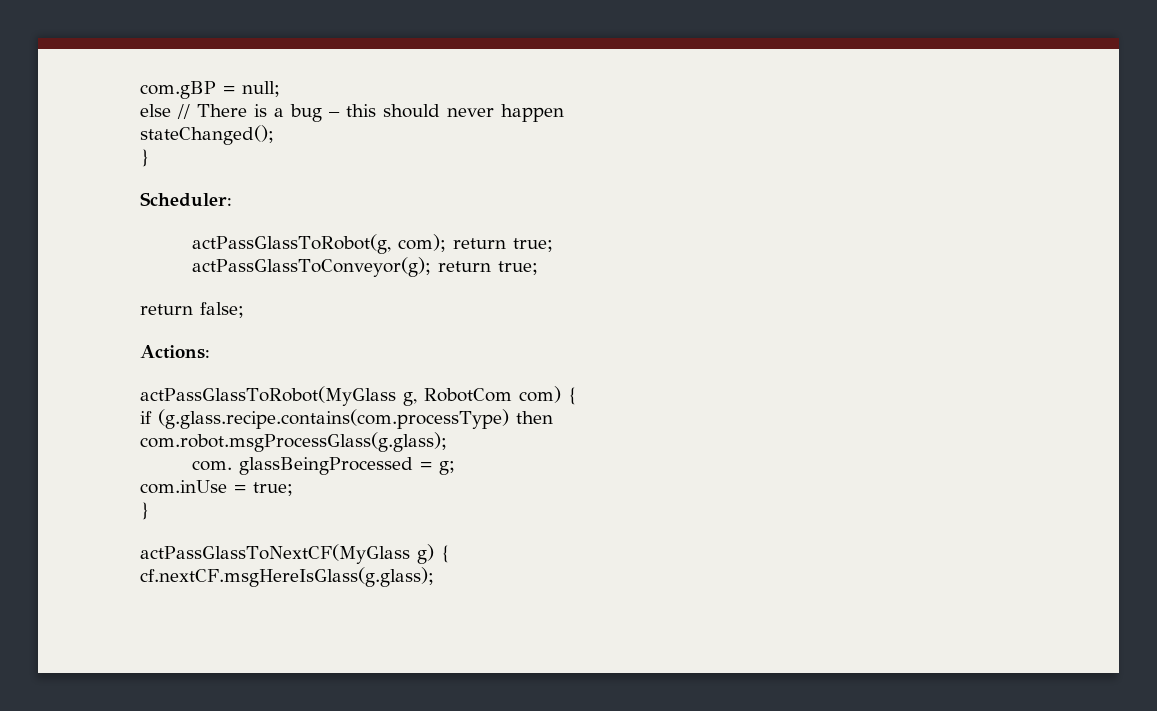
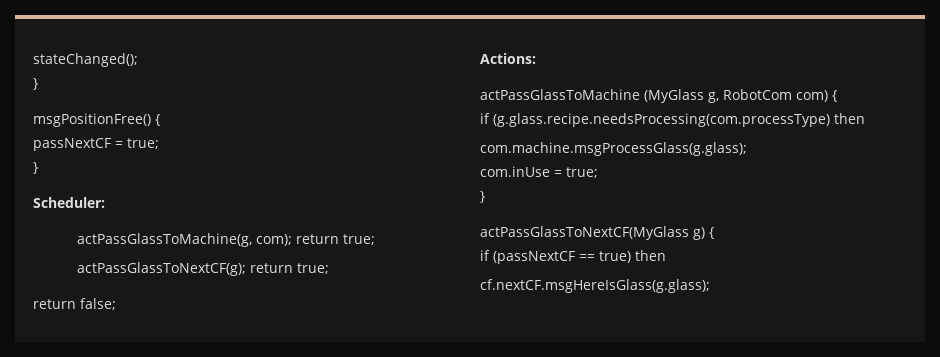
- com.gBP = null;
- else // There is a bug – this should never happen
  stateChanged();
+ }
+ msgPositionFree() {
+ passNextCF = true;
- actPassGlassToRobot(g, com); return true;
+ actPassGlassToMachine(g, com); return true;
- actPassGlassToConveyor(g); return true;
+ actPassGlassToNextCF(g); return true;
- actPassGlassToRobot(MyGlass g, RobotCom com) {
+ actPassGlassToMachine (MyGlass g, RobotCom com) {
- if (g.glass.recipe.contains(com.processType) then
- com.robot.msgProcessGlass(g.glass);
- com. glassBeingProcessed = g;
+ if (g.glass.recipe.needsProcessing(com.processType) then
+ com.machine.msgProcessGlass(g.glass);
+ if (passNextCF == true) then

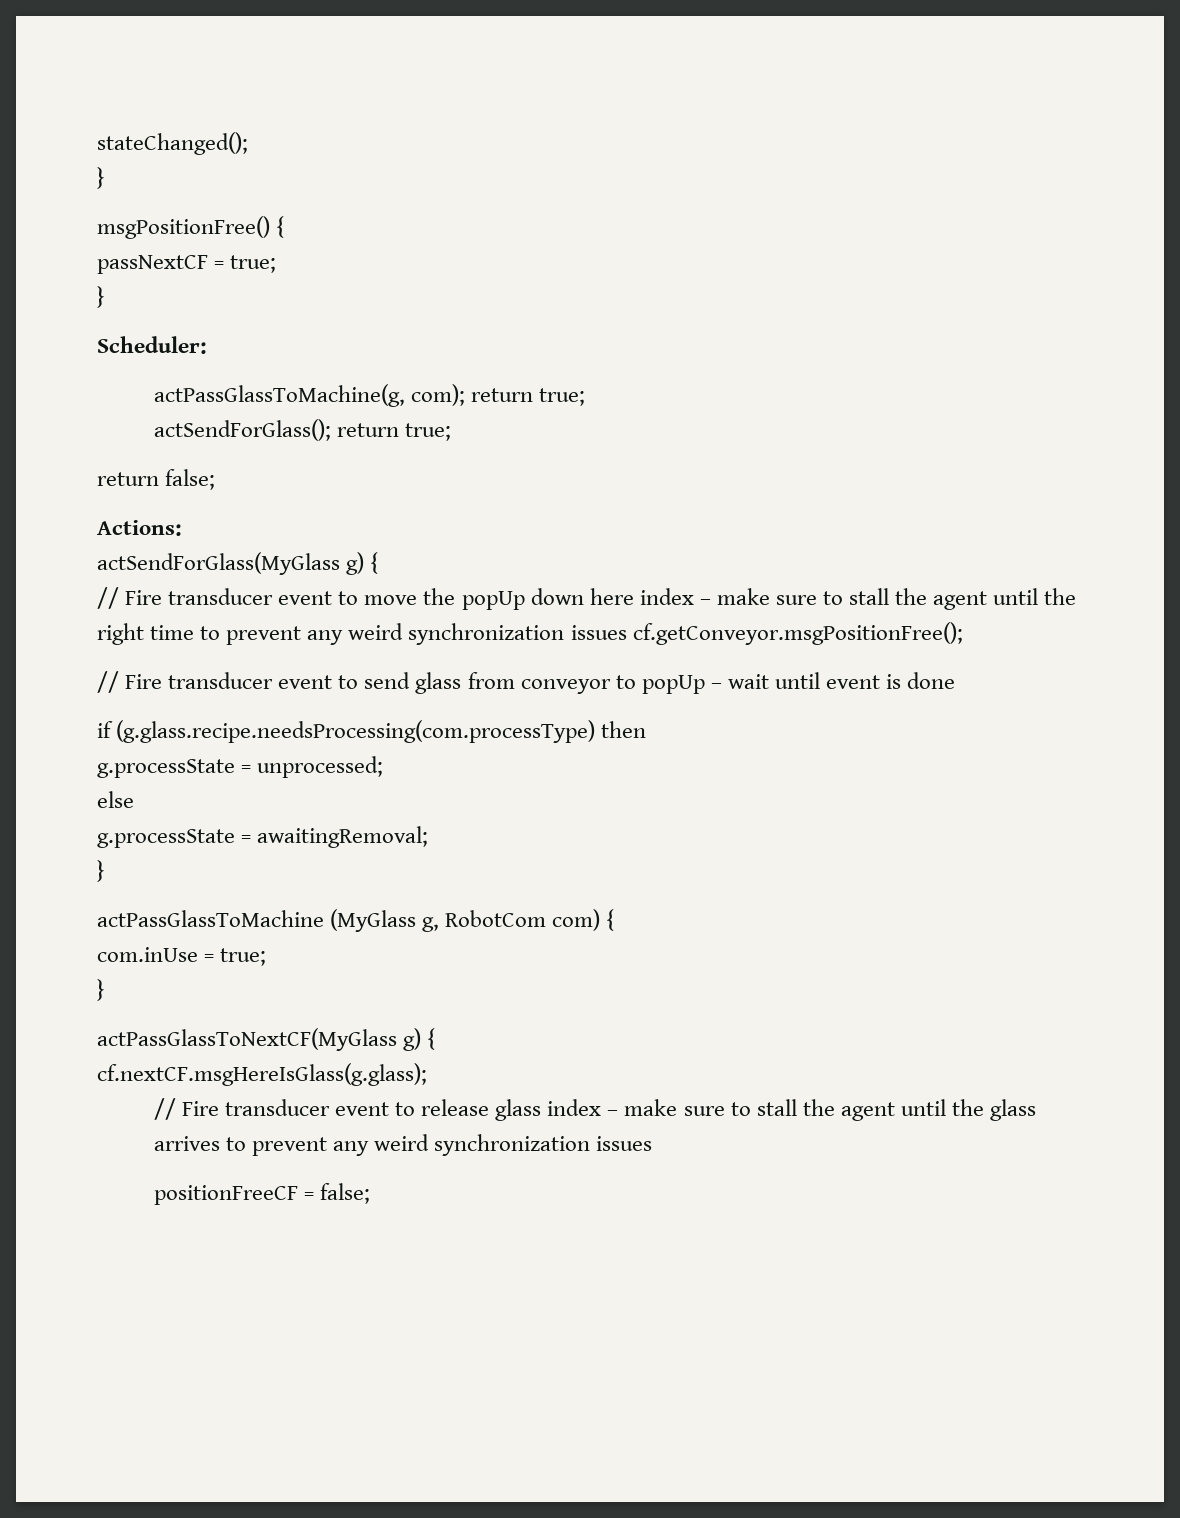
- actPassGlassToNextCF(g); return true;
+ actSendForGlass(); return true;
+ actSendForGlass(MyGlass g) {
+ // Fire transducer event to move the popUp down here index – make sure to stall the agent until the right time to prevent any weird synchronization issues cf.getConveyor.msgPositionFree();
+ // Fire transducer event to send glass from conveyor to popUp – wait until event is done
+ if (g.glass.recipe.needsProcessing(com.processType) then
+ g.processState = unprocessed;
+ else
+ g.processState = awaitingRemoval;
+ }
- if (g.glass.recipe.needsProcessing(com.processType) then
- com.machine.msgProcessGlass(g.glass);
- if (passNextCF == true) then
  cf.nextCF.msgHereIsGlass(g.glass);
+ // Fire transducer event to release glass index – make sure to stall the agent until the glass arrives to prevent any weird synchronization issues
+ positionFreeCF = false;

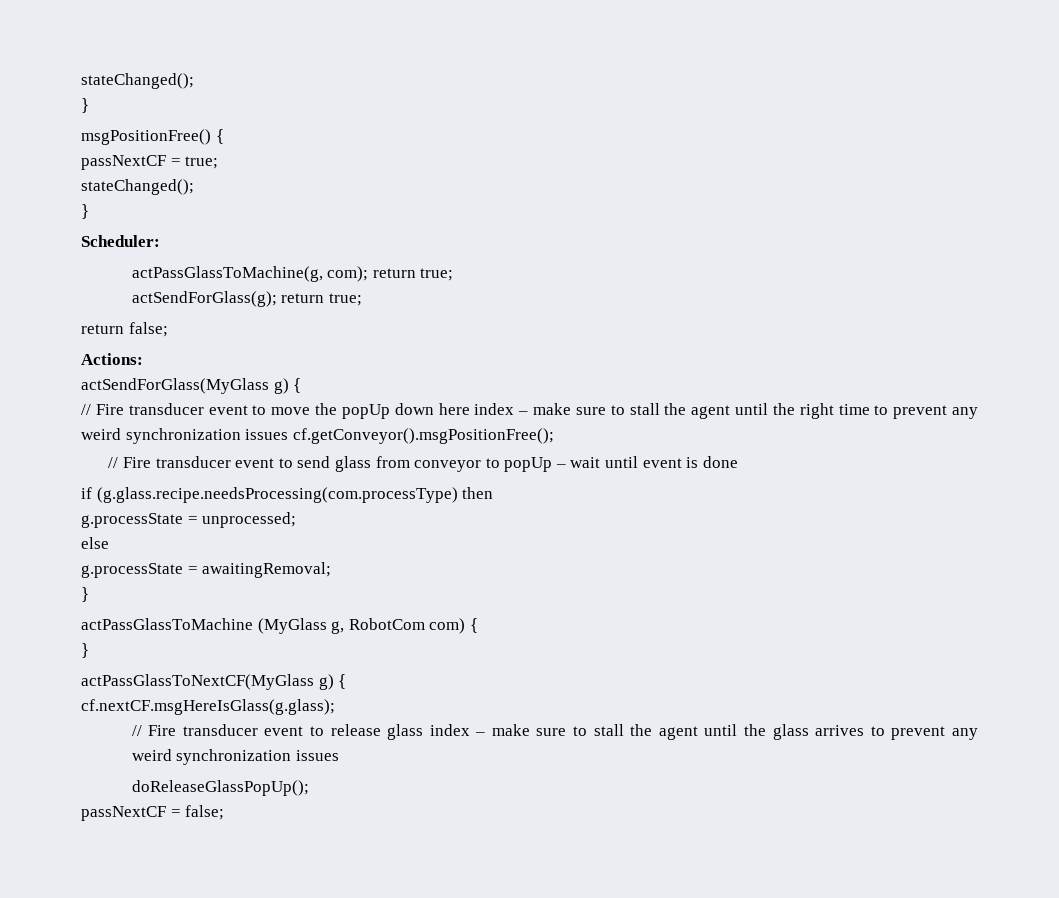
  passNextCF = true;
+ stateChanged();
- actSendForGlass(); return true;
+ actSendForGlass(g); return true;
- // Fire transducer event to move the popUp down here index – make sure to stall the agent until the right time to prevent any weird synchronization issues cf.getConveyor.msgPositionFree();
+ // Fire transducer event to move the popUp down here index – make sure to stall the agent until the right time to prevent any weird synchronization issues cf.getConveyor().msgPositionFree();
- com.inUse = true;
- positionFreeCF = false;
+ doReleaseGlassPopUp();
+ passNextCF = false;

